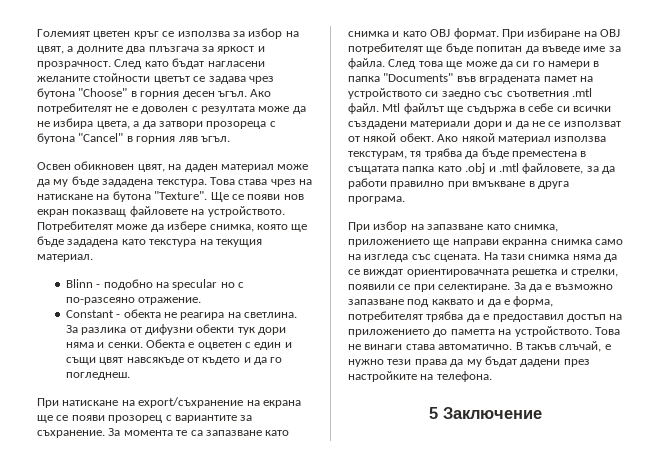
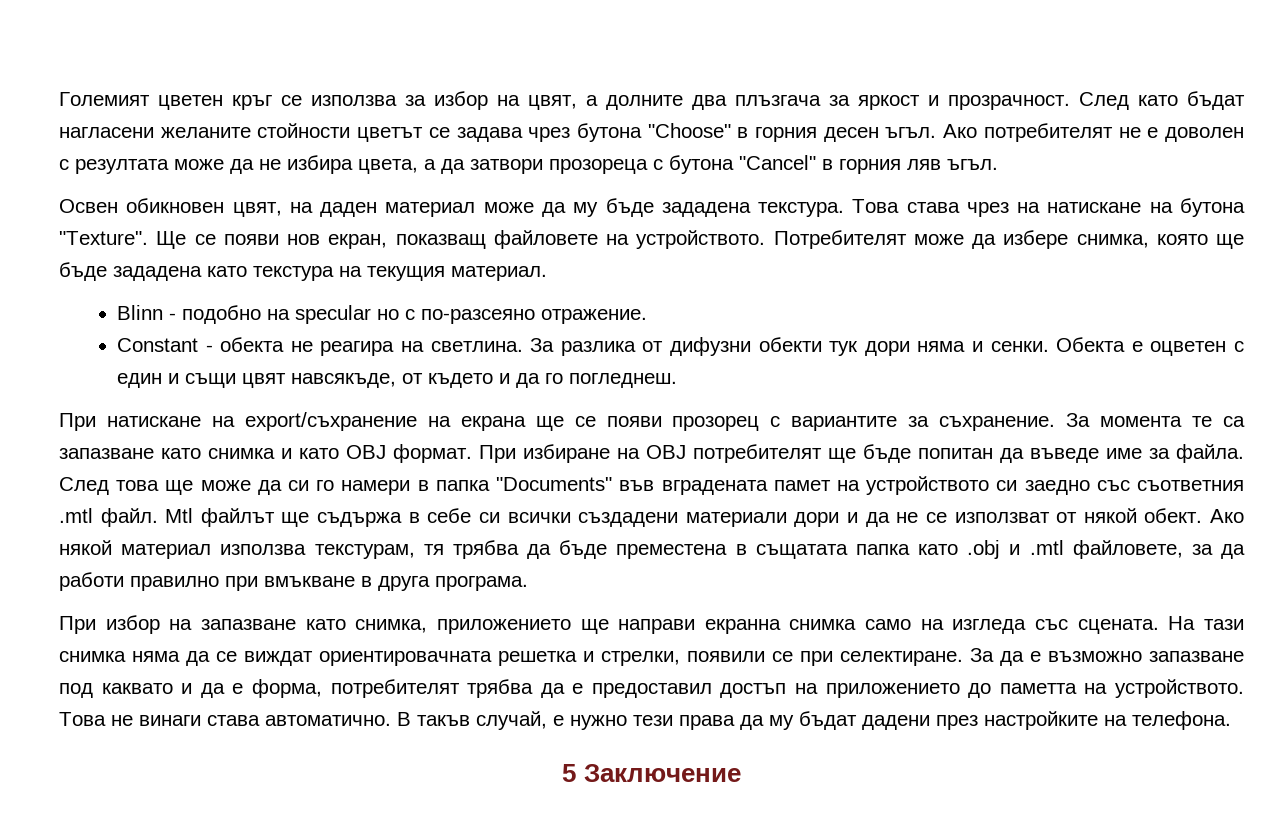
- Ще се появи нов екран показващ файловете на устройството.
+ Ще се появи нов екран, показващ файловете на устройството.
- Обекта е оцветен с един и същи цвят навсякъде от където и да го погледнеш.
+ Обекта е оцветен с един и същи цвят навсякъде, от където и да го погледнеш.
- В такъв слъчай, е нужно тези права да му бъдат дадени през настройките на телефона.
+ В такъв случай, е нужно тези права да му бъдат дадени през настройките на телефона.

